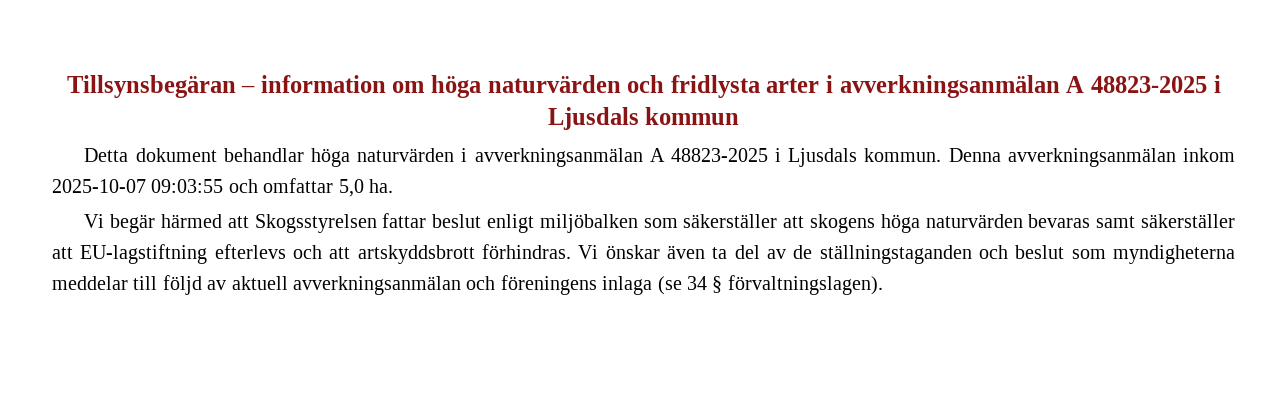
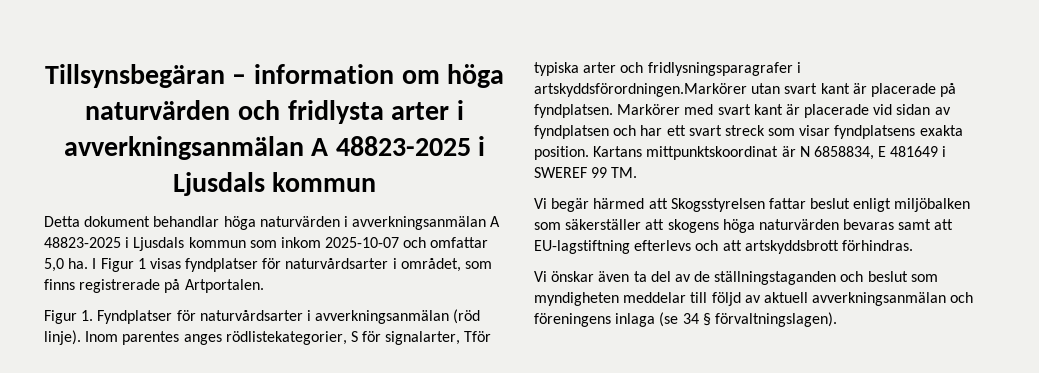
- Detta dokument behandlar höga naturvärden i avverkningsanmälan A 48823-2025 i Ljusdals kommun. Denna avverkningsanmälan inkom 2025-10-07 09:03:55 och omfattar 5,0 ha.
+ Detta dokument behandlar höga naturvärden i avverkningsanmälan A 48823-2025 i Ljusdals kommun som inkom 2025-10-07 och omfattar 5,0 ha. I Figur 1 visas fyndplatser för naturvårdsarter i området, som finns registrerade på Artportalen.
+ Figur 1. Fyndplatser för naturvårdsarter i avverkningsanmälan (röd linje). Inom parentes anges rödlistekategorier, S för signalarter, Tför typiska arter och fridlysningsparagrafer i artskyddsförordningen.Markörer utan svart kant är placerade på fyndplatsen. Markörer med svart kant är placerade vid sidan av fyndplatsen och har ett svart streck som visar fyndplatsens exakta position. Kartans mittpunktskoordinat är N 6858834, E 481649 i SWEREF 99 TM.
- Vi begär härmed att Skogsstyrelsen fattar beslut enligt miljöbalken som säkerställer att skogens höga naturvärden bevaras samt säkerställer att EU-lagstiftning efterlevs och att artskyddsbrott förhindras. Vi önskar även ta del av de ställningstaganden och beslut som myndigheterna meddelar till följd av aktuell avverkningsanmälan och föreningens inlaga (se 34 § förvaltningslagen).
+ Vi begär härmed att Skogsstyrelsen fattar beslut enligt miljöbalken som säkerställer att skogens höga naturvärden bevaras samt att EU-lagstiftning efterlevs och att artskyddsbrott förhindras.
+ Vi önskar även ta del av de ställningstaganden och beslut som myndigheten meddelar till följd av aktuell avverkningsanmälan och föreningens inlaga (se 34 § förvaltningslagen).

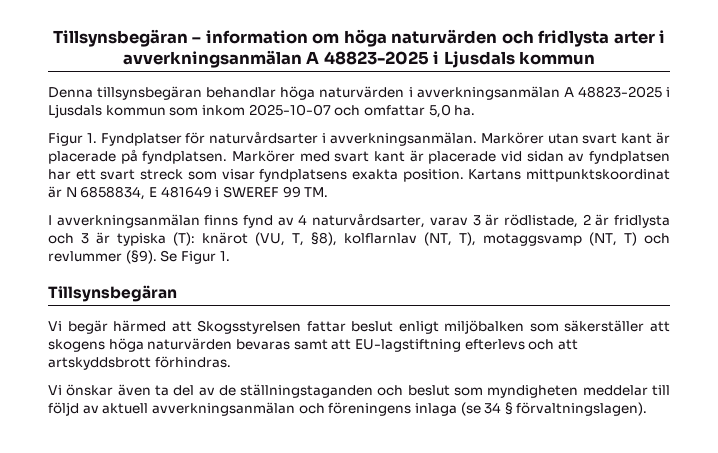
- Detta dokument behandlar höga naturvärden i avverkningsanmälan A 48823-2025 i Ljusdals kommun som inkom 2025-10-07 och omfattar 5,0 ha. I Figur 1 visas fyndplatser för naturvårdsarter i området, som finns registrerade på Artportalen.
+ Denna tillsynsbegäran behandlar höga naturvärden i avverkningsanmälan A 48823-2025 i Ljusdals kommun som inkom 2025-10-07 och omfattar 5,0 ha.
- Figur 1. Fyndplatser för naturvårdsarter i avverkningsanmälan (röd linje). Inom parentes anges rödlistekategorier, S för signalarter, Tför typiska arter och fridlysningsparagrafer i artskyddsförordningen.Markörer utan svart kant är placerade på fyndplatsen.
+ Figur 1. Fyndplatser för naturvårdsarter i avverkningsanmälan. Markörer utan svart kant är placerade på fyndplatsen.
- Markörer med svart kant är placerade vid sidan av fyndplatsen och har ett svart streck som visar fyndplatsens exakta position.
+ Markörer med svart kant är placerade vid sidan av fyndplatsen har ett svart streck som visar fyndplatsens exakta position.
+ I avverkningsanmälan finns fynd av 4 naturvårdsarter, varav 3 är rödlistade, 2 är fridlysta och 3 är typiska (T): knärot (VU, T, §8), kolflarnlav (NT, T), motaggsvamp (NT, T) och revlummer (§9). Se Figur 1.
+ Tillsynsbegäran

